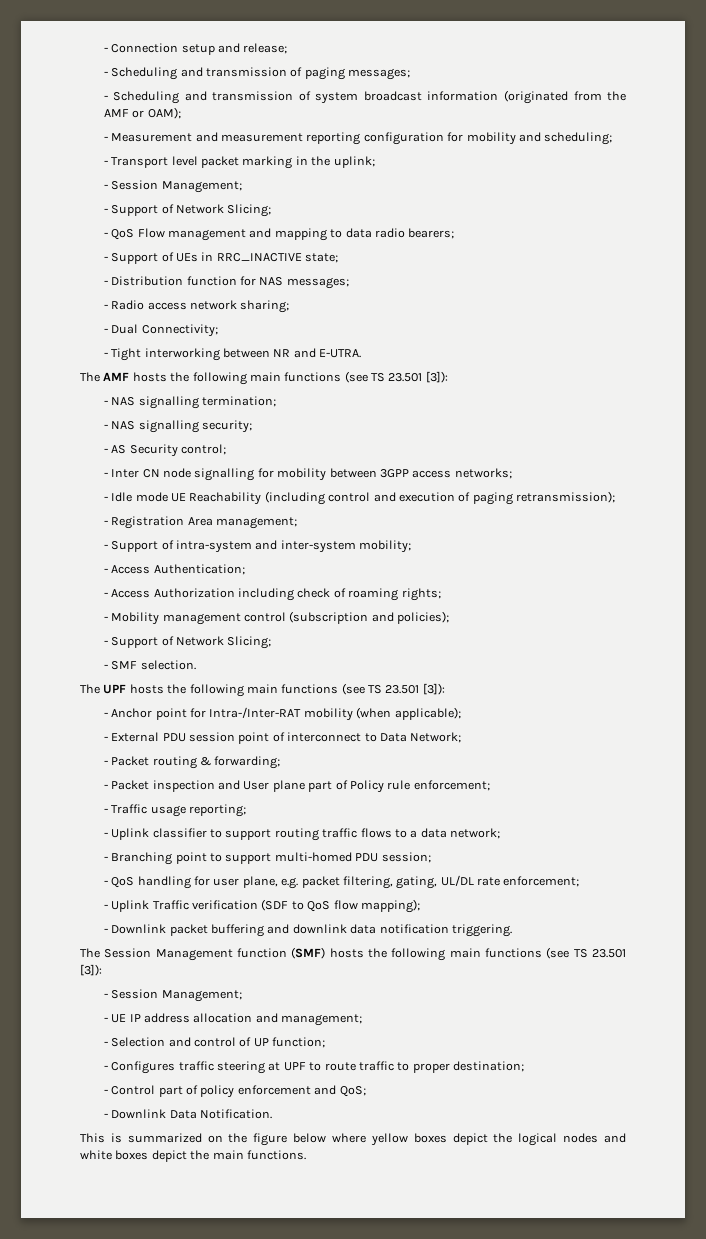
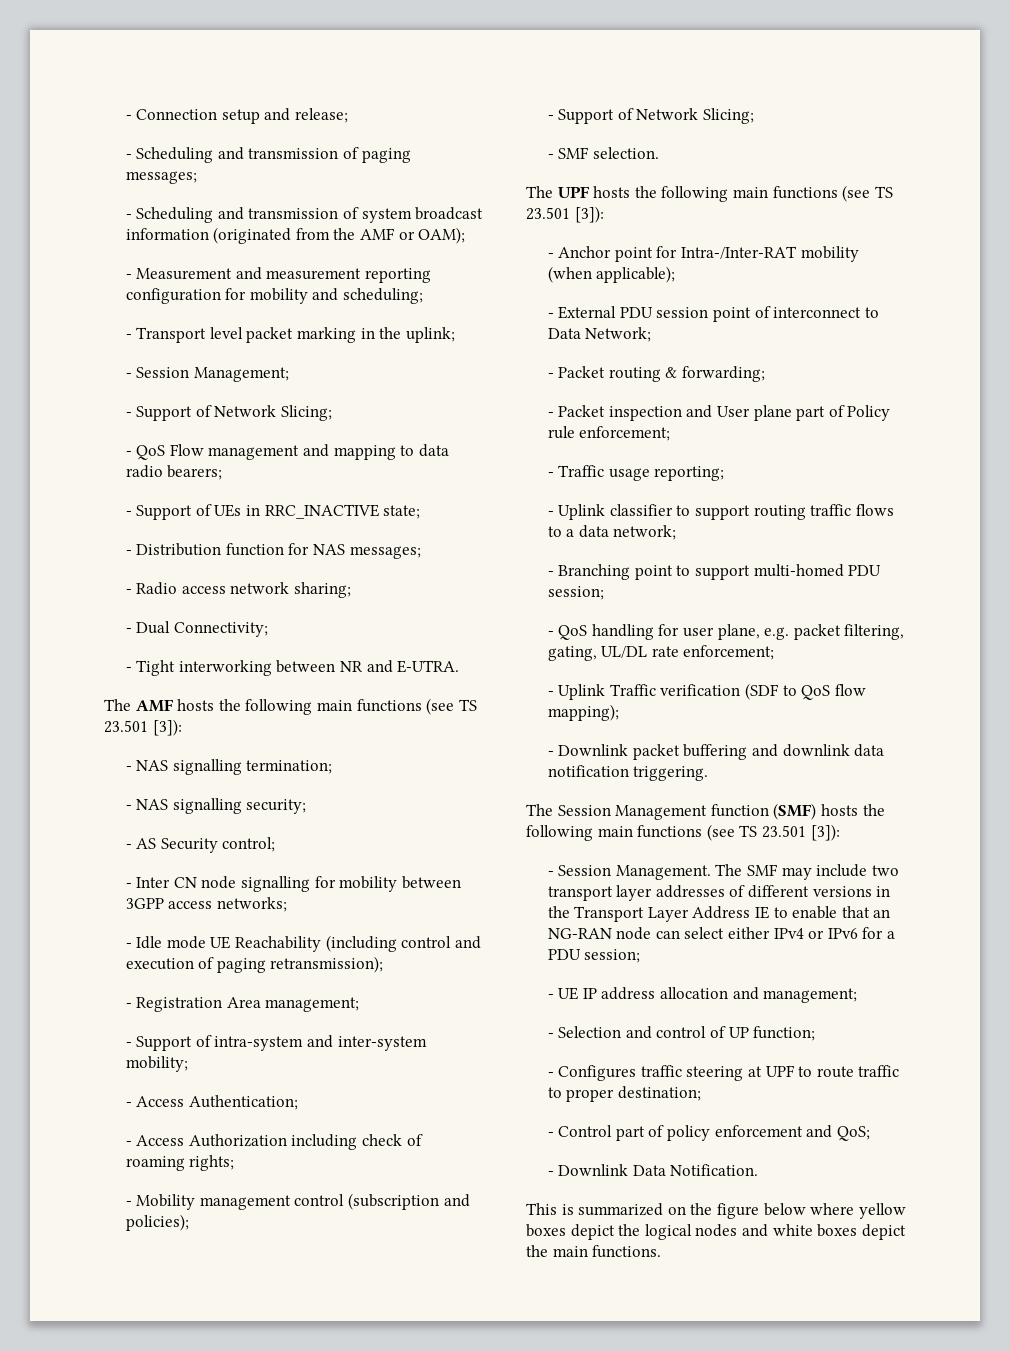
  The Session Management function (SMF) hosts the following main functions (see TS 23.501 [3]):
- - Session Management;
+ - Session Management. The SMF may include two transport layer addresses of different versions in the Transport Layer Address IE to enable that an NG-RAN node can select either IPv4 or IPv6 for a PDU session;

